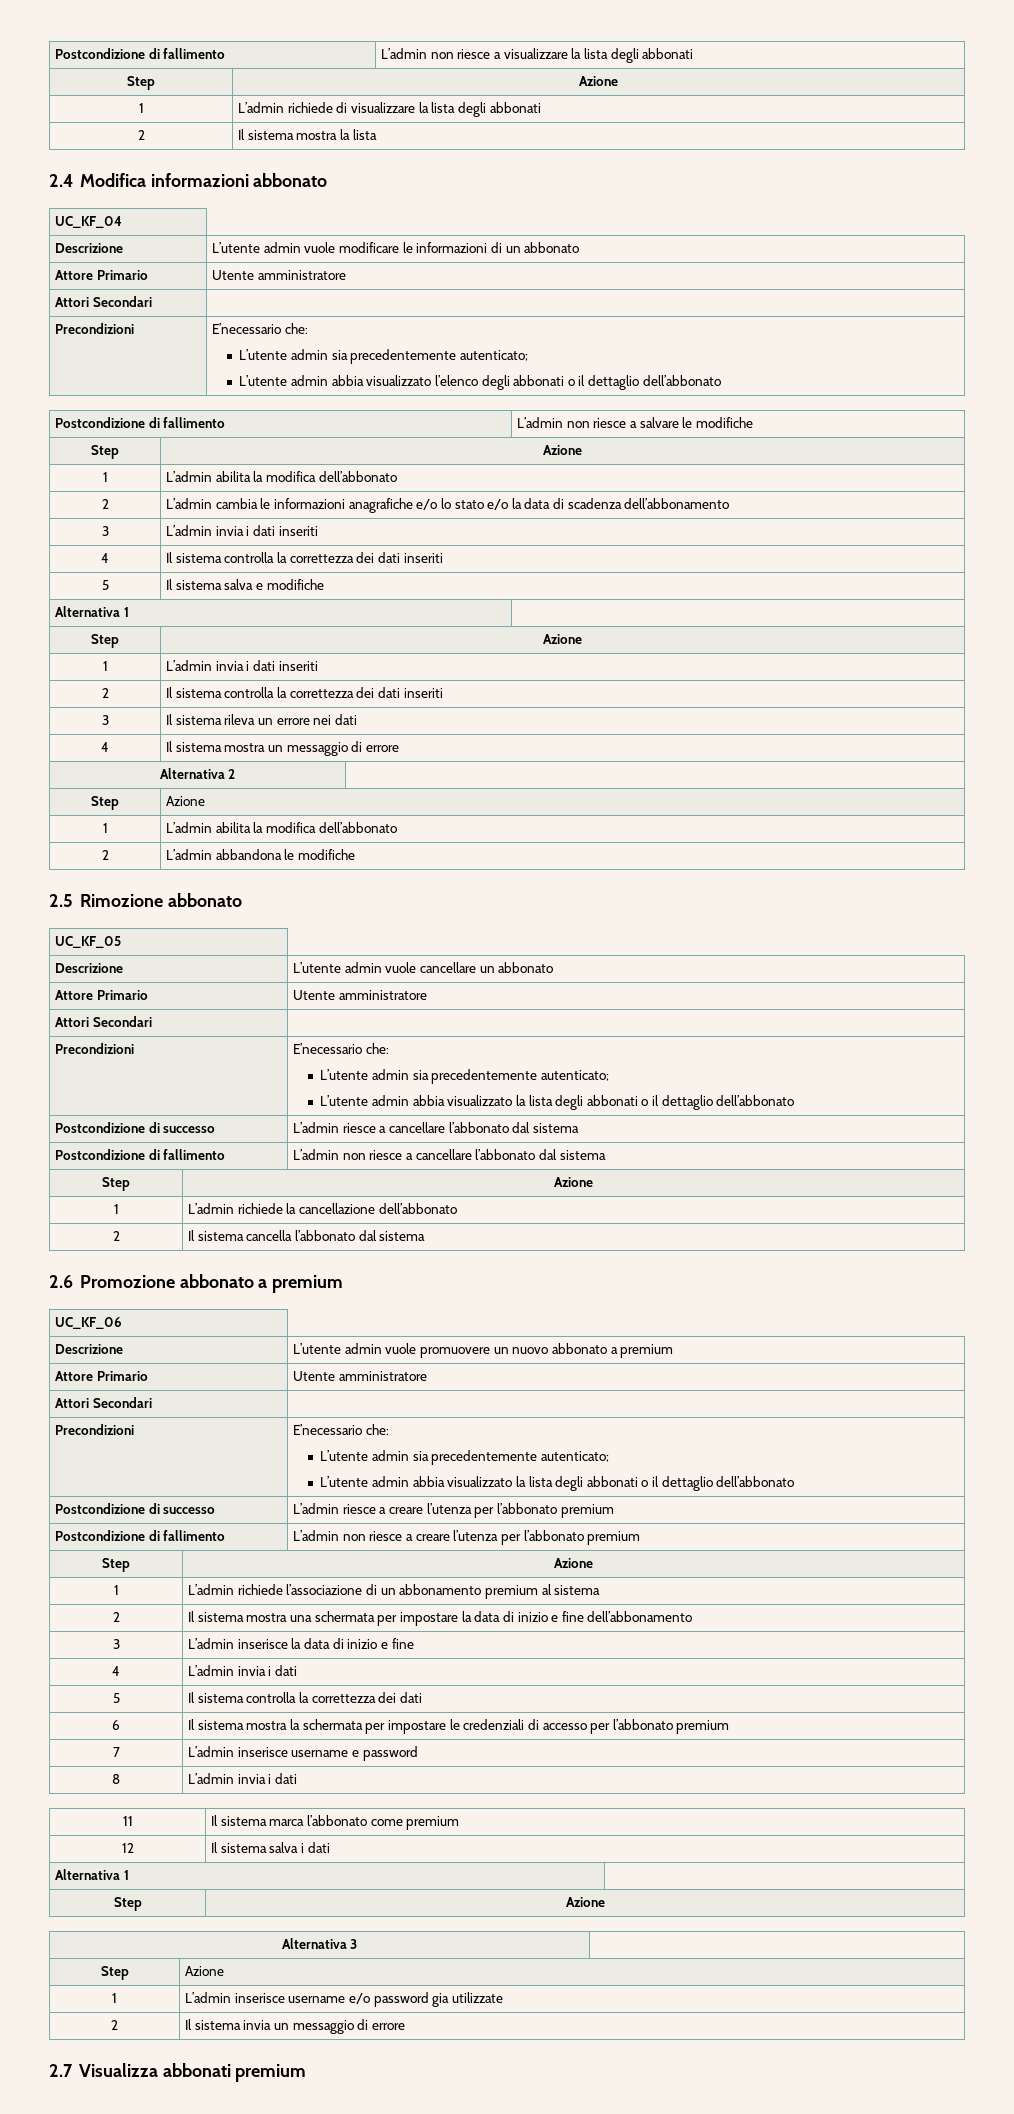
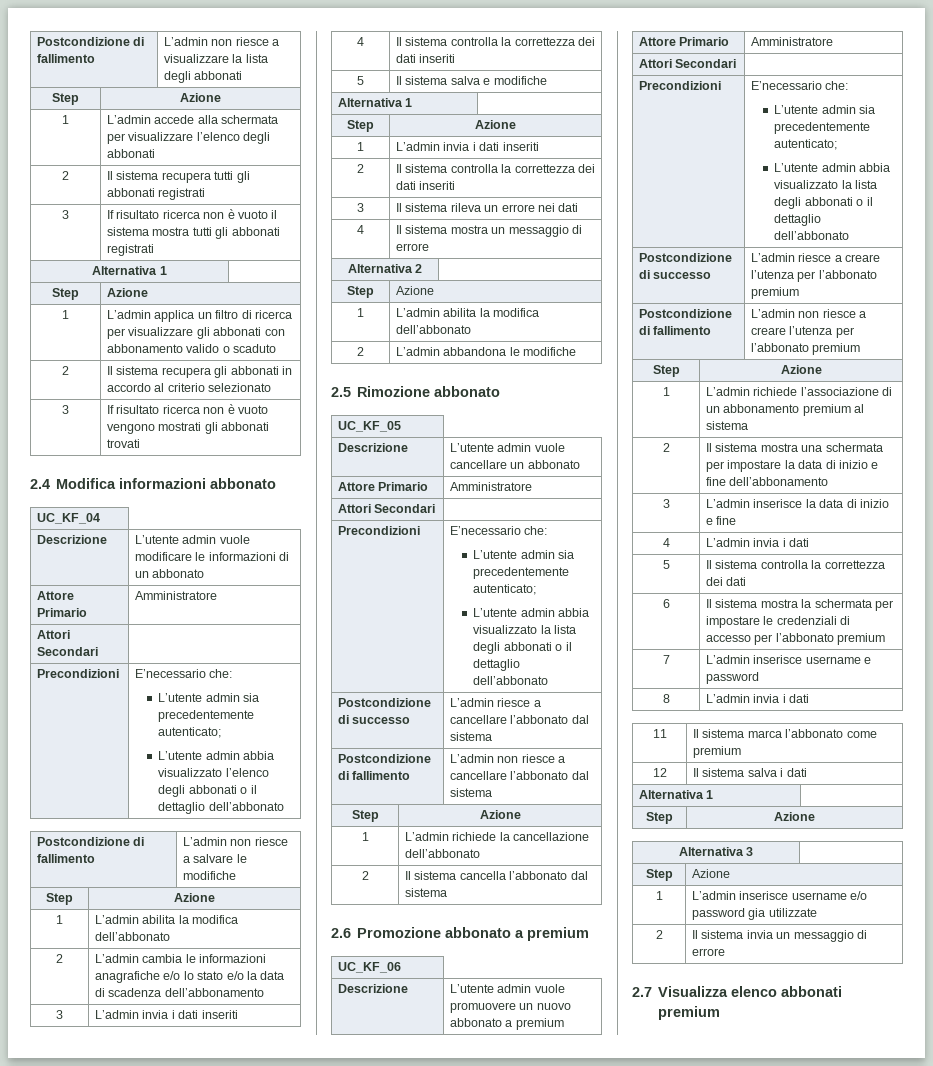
- 1 | L’admin richiede di visualizzare la lista degli abbonati
+ 1 | L’admin accede alla schermata per visualizzare l’elenco degli abbonati
- 2 | Il sistema mostra la lista
+ 2 | Il sistema recupera tutti gli abbonati registrati
+ 3 | If risultato ricerca non è vuoto il sistema mostra tutti gli abbonati registrati
+ Alternativa 1 |
+ Step | Azione
+ 1 | L’admin applica un filtro di ricerca per visualizzare gli abbonati con abbonamento valido o scaduto
+ 2 | Il sistema recupera gli abbonati in accordo al criterio selezionato
+ 3 | If risultato ricerca non è vuoto vengono mostrati gli abbonati trovati
  Descrizione | L’utente admin vuole modificare le informazioni di un abbonato
- Attore Primario | Utente amministratore
+ Attore Primario | Amministratore
  Descrizione | L’utente admin vuole cancellare un abbonato
- Attore Primario | Utente amministratore
+ Attore Primario | Amministratore
  Descrizione | L’utente admin vuole promuovere un nuovo abbonato a premium
- Attore Primario | Utente amministratore
+ Attore Primario | Amministratore
- 2.7 Visualizza abbonati premium
+ 2.7 Visualizza elenco abbonati premium

